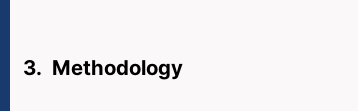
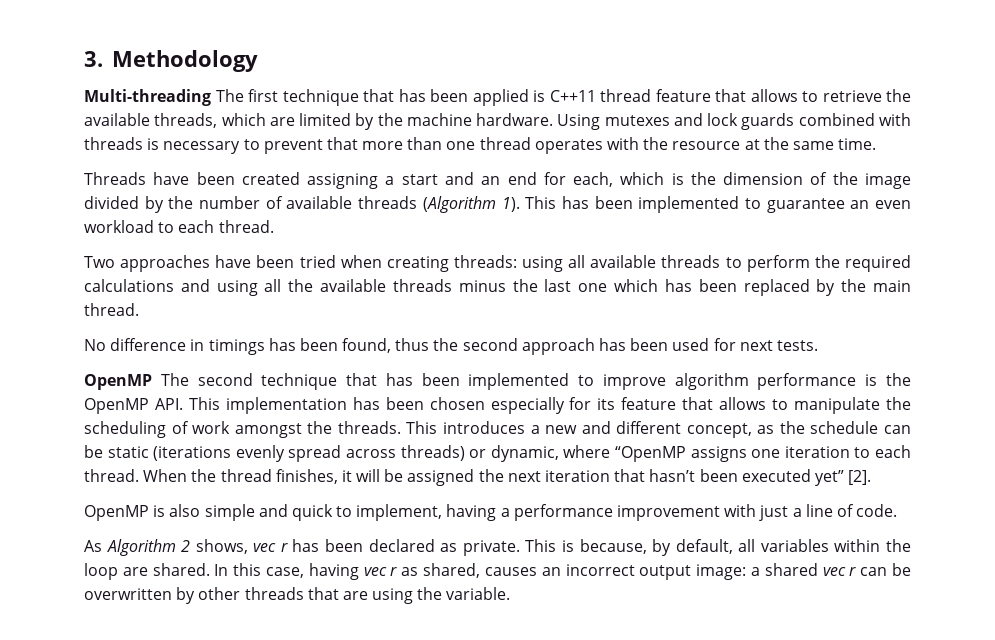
+ Multi-threading The first technique that has been applied is C++11 thread feature that allows to retrieve the available threads, which are limited by the machine hardware. Using mutexes and lock guards combined with threads is necessary to prevent that more than one thread operates with the resource at the same time.
+ Threads have been created assigning a start and an end for each, which is the dimension of the image divided by the number of available threads (Algorithm 1). This has been implemented to guarantee an even workload to each thread.
+ Two approaches have been tried when creating threads: using all available threads to perform the required calculations and using all the available threads minus the last one which has been replaced by the main thread.
+ No difference in timings has been found, thus the second approach has been used for next tests.
+ OpenMP The second technique that has been implemented to improve algorithm performance is the OpenMP API. This implementation has been chosen especially for its feature that allows to manipulate the scheduling of work amongst the threads. This introduces a new and different concept, as the schedule can be static (iterations evenly spread across threads) or dynamic, where “OpenMP assigns one iteration to each thread. When the thread finishes, it will be assigned the next iteration that hasn’t been executed yet” [2].
+ OpenMP is also simple and quick to implement, having a performance improvement with just a line of code.
+ As Algorithm 2 shows, vec r has been declared as private. This is because, by default, all variables within the loop are shared. In this case, having vec r as shared, causes an incorrect output image: a shared vec r can be overwritten by other threads that are using the variable.

